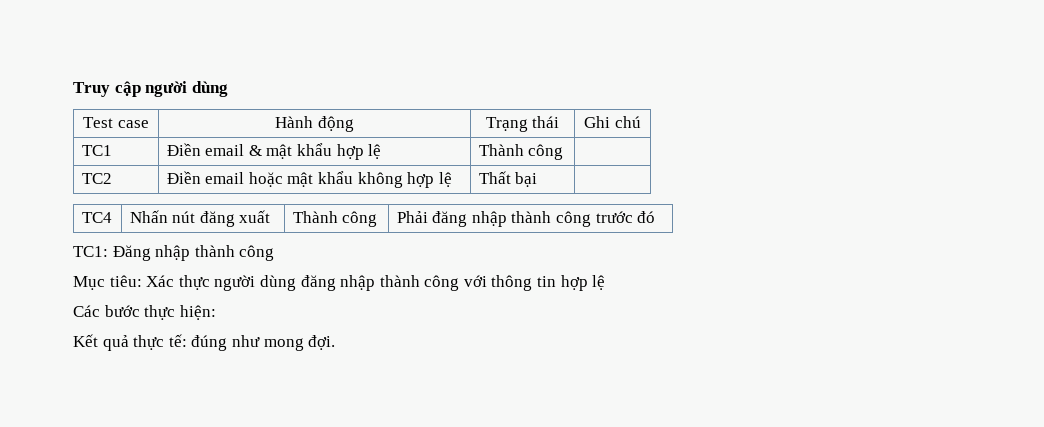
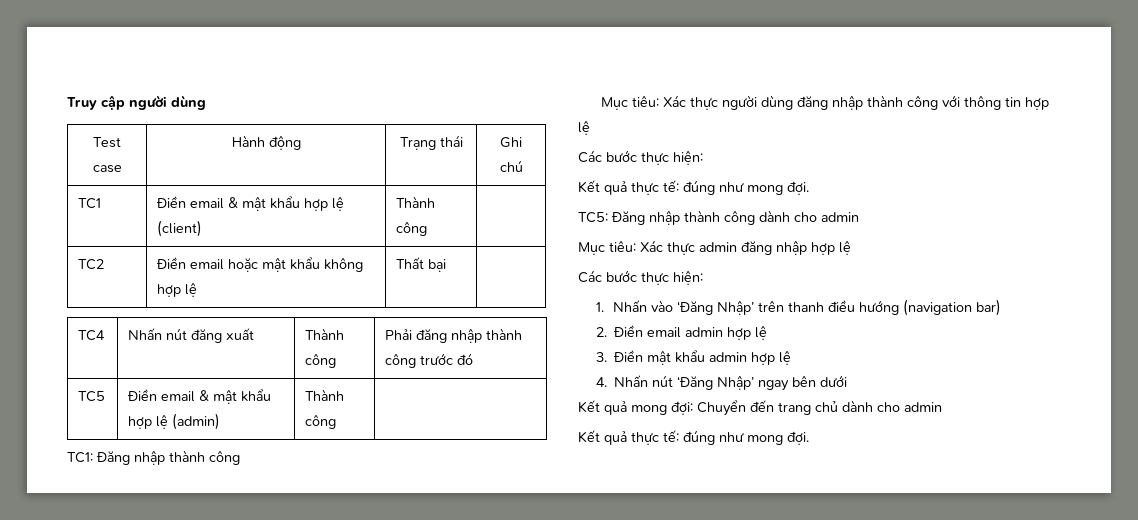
- TC1 | Điền email & mật khẩu hợp lệ | Thành công |
+ TC1 | Điền email & mật khẩu hợp lệ (client) | Thành công |
+ TC5 | Điền email & mật khẩu hợp lệ (admin) | Thành công |
+ TC5: Đăng nhập thành công dành cho admin
+ Mục tiêu: Xác thực admin đăng nhập hợp lệ
+ Các bước thực hiện:
+ 1. Nhấn vào ‘Đăng Nhập’ trên thanh điều hướng (navigation bar)
+ 2. Điền email admin hợp lệ
+ 3. Điền mật khẩu admin hợp lệ
+ 4. Nhấn nút ‘Đăng Nhập’ ngay bên dưới
+ Kết quả mong đợi: Chuyển đến trang chủ dành cho admin
+ Kết quả thực tế: đúng như mong đợi.

